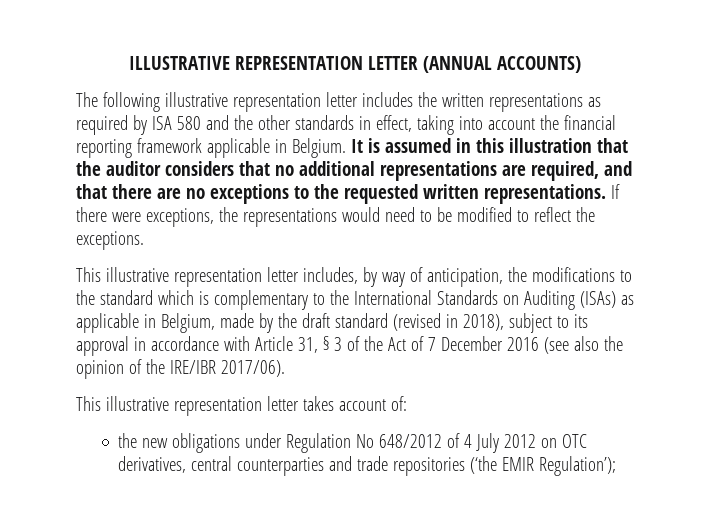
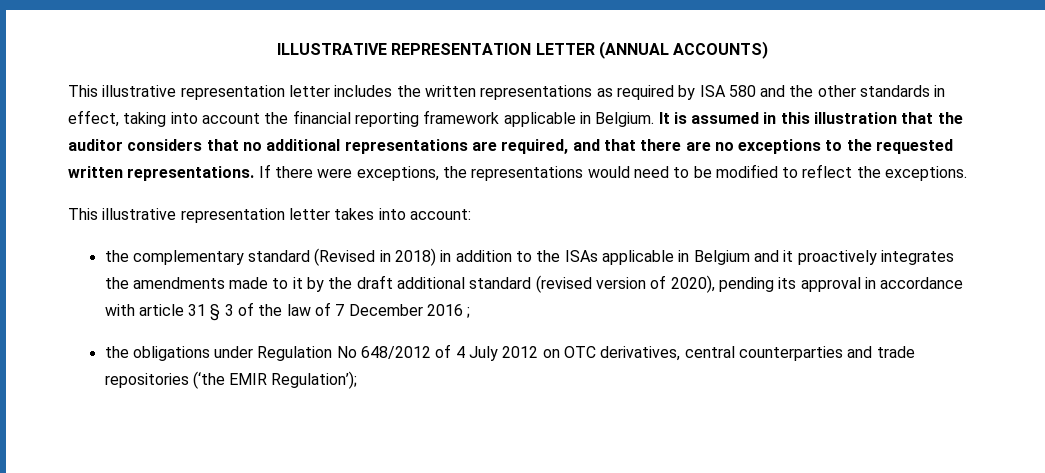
- The following illustrative representation letter includes the written representations as required by ISA 580 and the other standards in effect, taking into account the financial reporting framework applicable in Belgium.
+ This illustrative representation letter includes the written representations as required by ISA 580 and the other standards in effect, taking into account the financial reporting framework applicable in Belgium.
- This illustrative representation letter includes, by way of anticipation, the modifications to the standard which is complementary to the International Standards on Auditing (ISAs) as applicable in Belgium, made by the draft standard (revised in 2018), subject to its approval in accordance with Article 31, § 3 of the Act of 7 December 2016 (see also the opinion of the IRE/IBR 2017/06).
- This illustrative representation letter takes account of:
- the new obligations under Regulation No 648/2012 of 4 July 2012 on OTC derivatives, central counterparties and trade repositories (‘the EMIR Regulation’);
+ This illustrative representation letter takes into account:
+ the complementary standard (Revised in 2018) in addition to the ISAs applicable in Belgium and it proactively integrates the amendments made to it by the draft additional standard (revised version of 2020), pending its approval in accordance with article 31 § 3 of the law of 7 December 2016 ;
+ the obligations under Regulation No 648/2012 of 4 July 2012 on OTC derivatives, central counterparties and trade repositories (‘the EMIR Regulation’);

